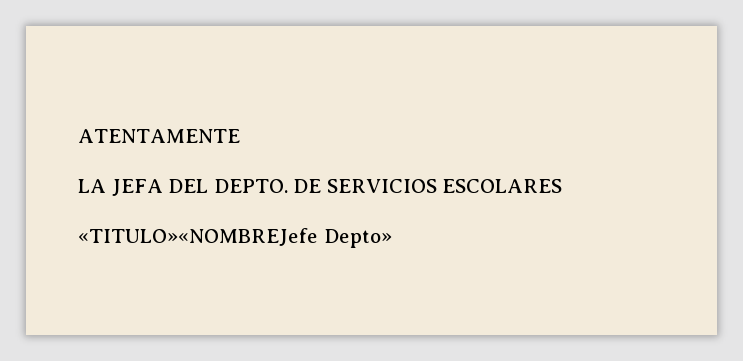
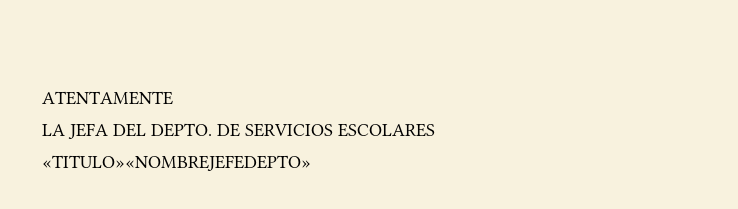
- «TITULO»«NOMBREJefe Depto»
+ «TITULO»«NOMBREJEFEDEPTO»

